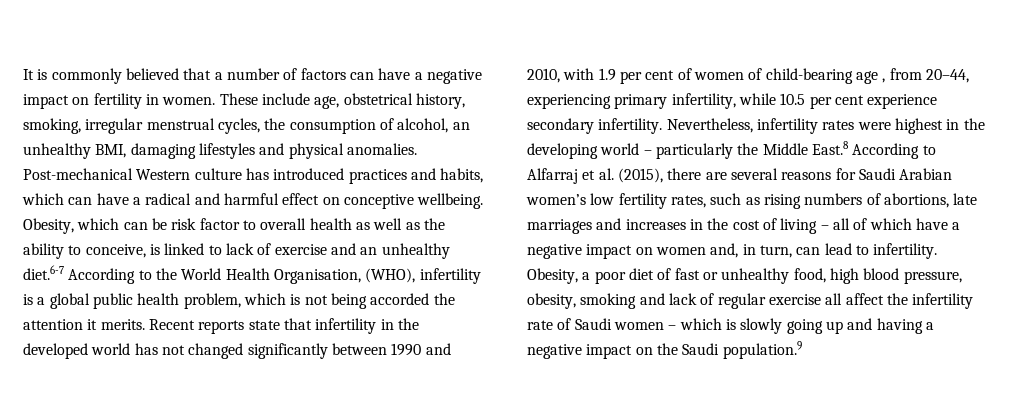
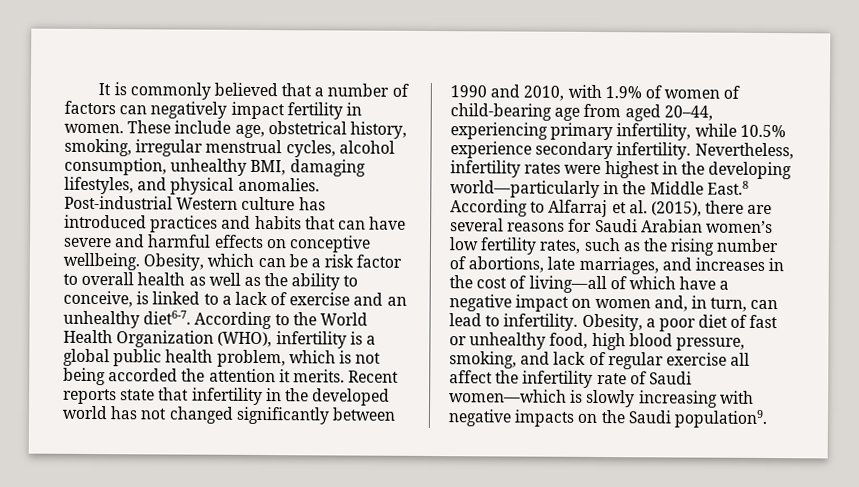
- It is commonly believed that a number of factors can have a negative impact on fertility in women.
+ It is commonly believed that a number of factors can negatively impact fertility in women.
- These include age, obstetrical history, smoking, irregular menstrual cycles, the consumption of alcohol, an unhealthy BMI, damaging lifestyles and physical anomalies.
+ These include age, obstetrical history, smoking, irregular menstrual cycles, alcohol consumption, unhealthy BMI, damaging lifestyles, and physical anomalies.
- Post-mechanical Western culture has introduced practices and habits, which can have a radical and harmful effect on conceptive wellbeing.
+ Post-industrial Western culture has introduced practices and habits that can have severe and harmful effects on conceptive wellbeing.
- Obesity, which can be risk factor to overall health as well as the ability to conceive, is linked to lack of exercise and an unhealthy diet.6-7 According to the World Health Organisation, (WHO), infertility is a global public health problem, which is not being accorded the attention it merits.
+ Obesity, which can be a risk factor to overall health as well as the ability to conceive, is linked to a lack of exercise and an unhealthy diet6-7. According to the World Health Organization (WHO), infertility is a global public health problem, which is not being accorded the attention it merits.
- Recent reports state that infertility in the developed world has not changed significantly between 1990 and 2010, with 1.9 per cent of women of child-bearing age , from 20–44, experiencing primary infertility, while 10.5 per cent experience secondary infertility.
+ Recent reports state that infertility in the developed world has not changed significantly between 1990 and 2010, with 1.9% of women of child-bearing age from aged 20–44, experiencing primary infertility, while 10.5% experience secondary infertility.
- Nevertheless, infertility rates were highest in the developing world – particularly the Middle East.8 According to Alfarraj et al. (2015), there are several reasons for Saudi Arabian women’s low fertility rates, such as rising numbers of abortions, late marriages and increases in the cost of living – all of which have a negative impact on women and, in turn, can lead to infertility.
+ Nevertheless, infertility rates were highest in the developing world—particularly in the Middle East.8 According to Alfarraj et al. (2015), there are several reasons for Saudi Arabian women’s low fertility rates, such as the rising number of abortions, late marriages, and increases in the cost of living—all of which have a negative impact on women and, in turn, can lead to infertility.
- Obesity, a poor diet of fast or unhealthy food, high blood pressure, obesity, smoking and lack of regular exercise all affect the infertility rate of Saudi women – which is slowly going up and having a negative impact on the Saudi population.9
+ Obesity, a poor diet of fast or unhealthy food, high blood pressure, smoking, and lack of regular exercise all affect the infertility rate of Saudi women—which is slowly increasing with negative impacts on the Saudi population9.

